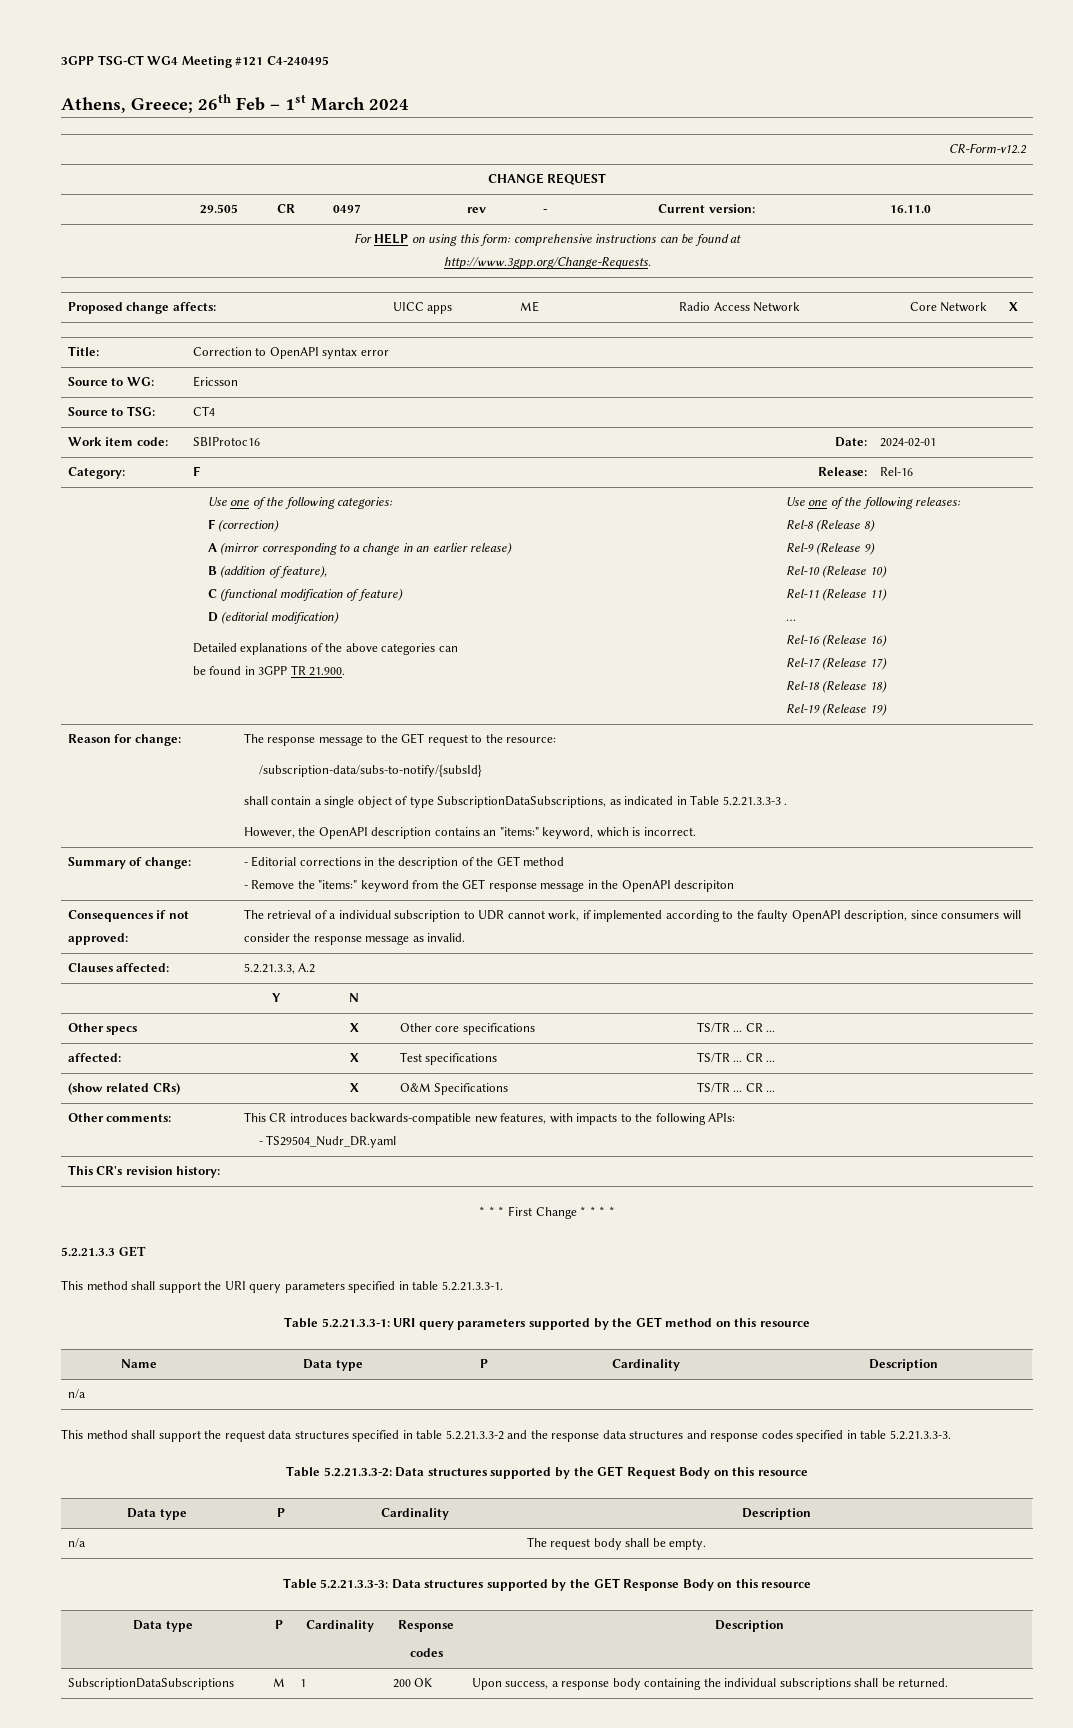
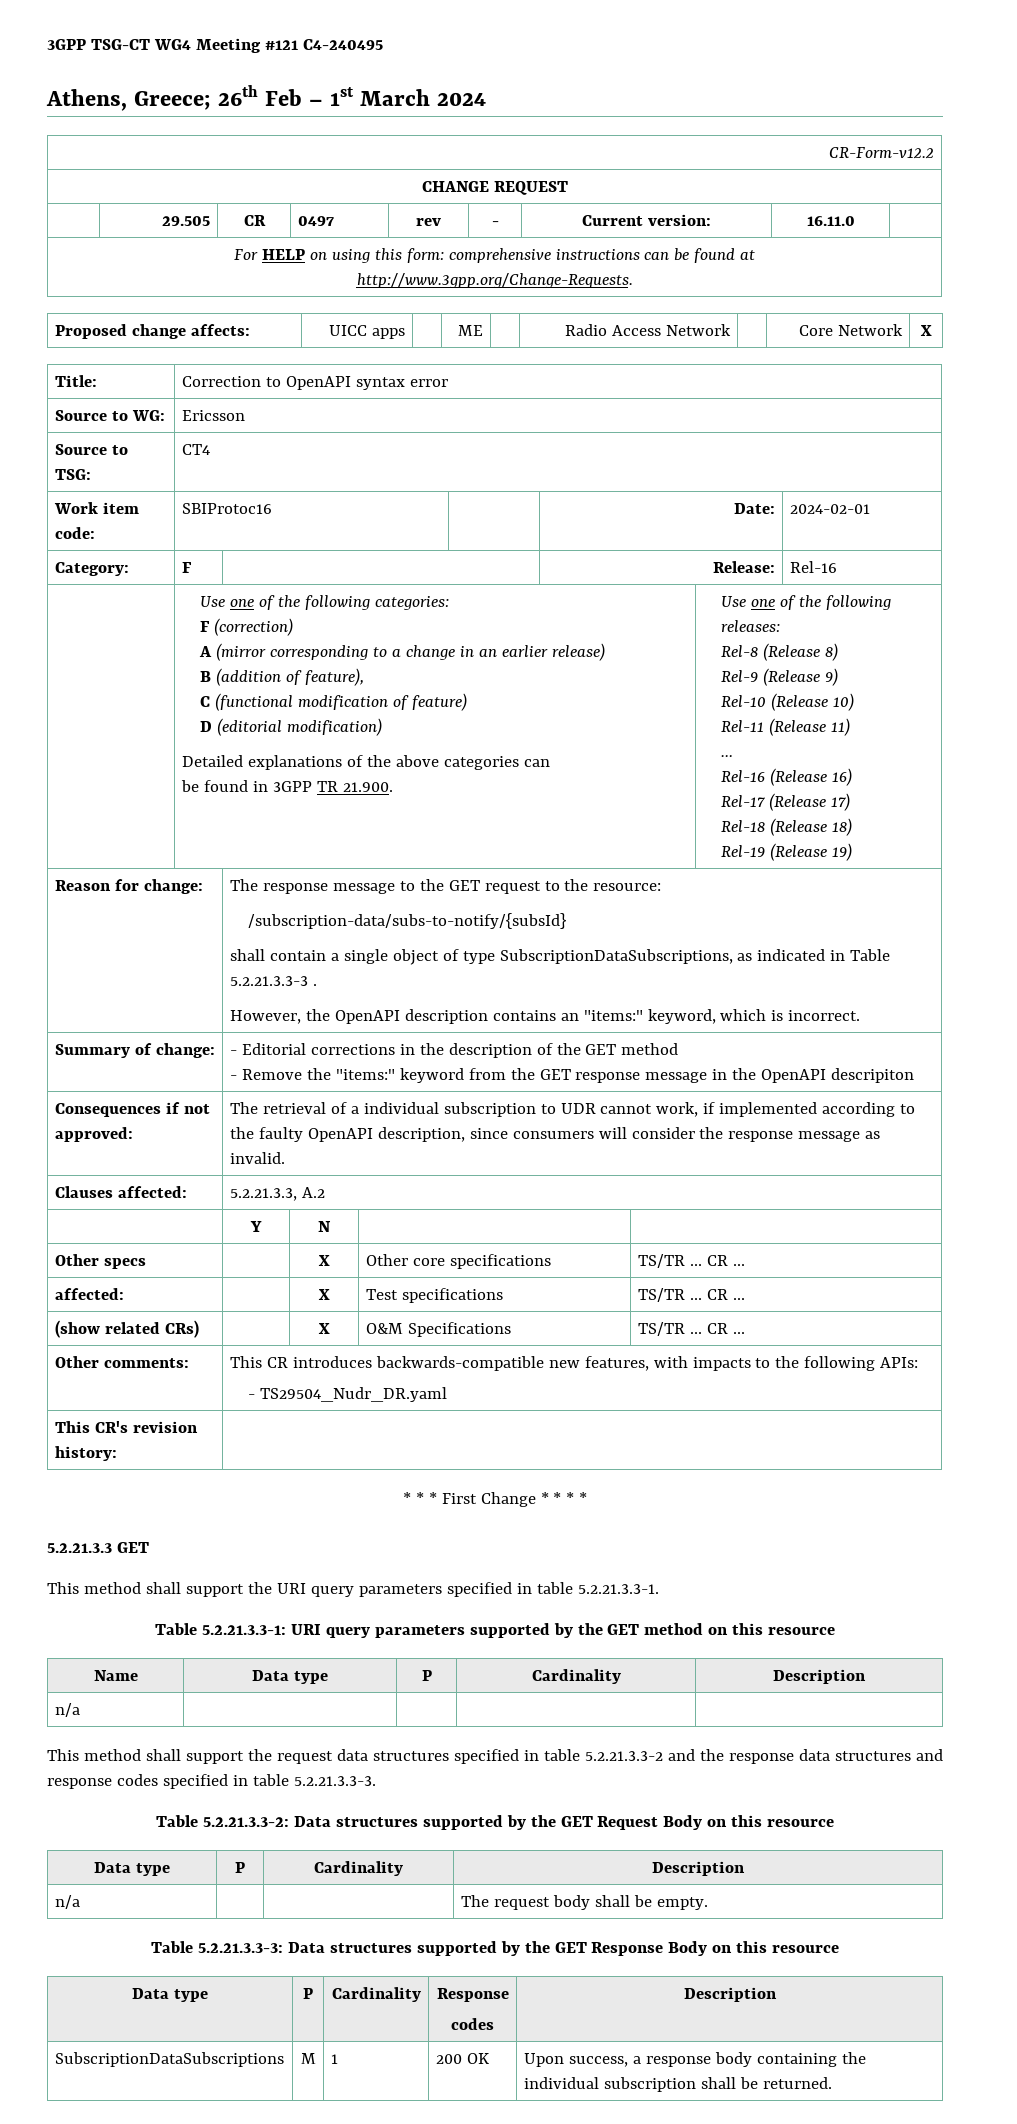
- SubscriptionDataSubscriptions | M | 1 | 200 OK | Upon success, a response body containing the individual subscriptions shall be returned.
+ SubscriptionDataSubscriptions | M | 1 | 200 OK | Upon success, a response body containing the individual subscription shall be returned.

